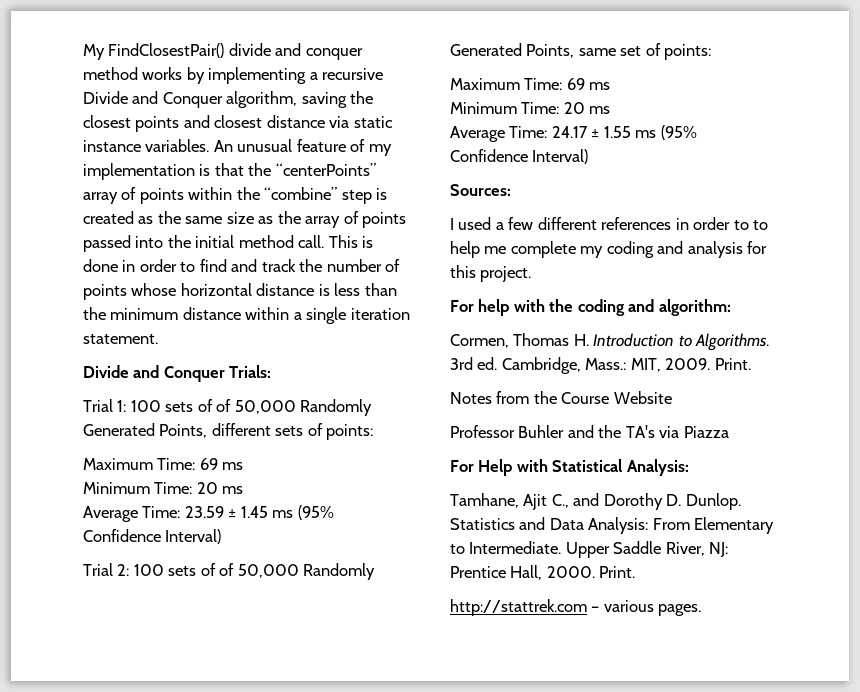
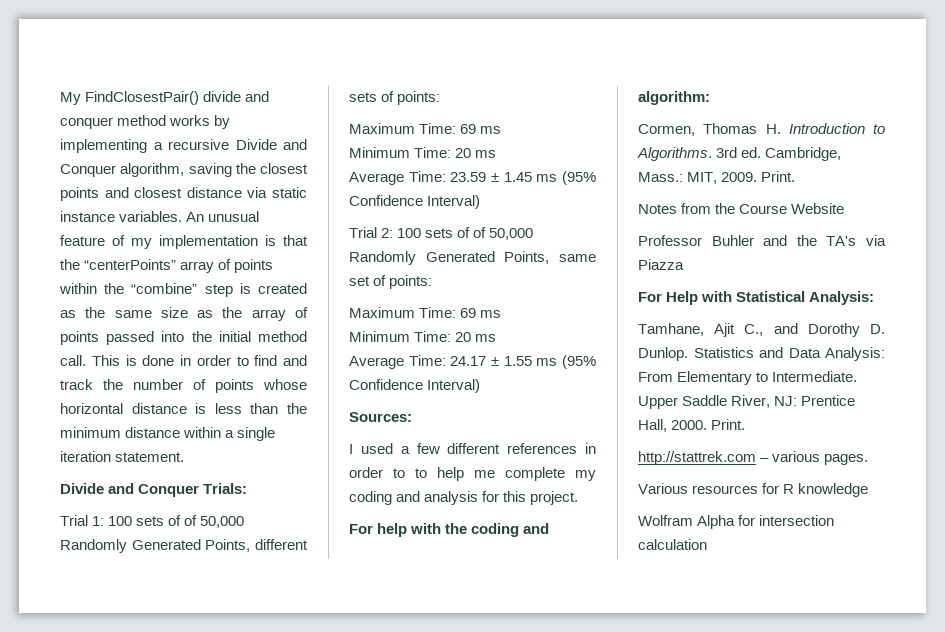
+ Various resources for R knowledge
+ Wolfram Alpha for intersection calculation

